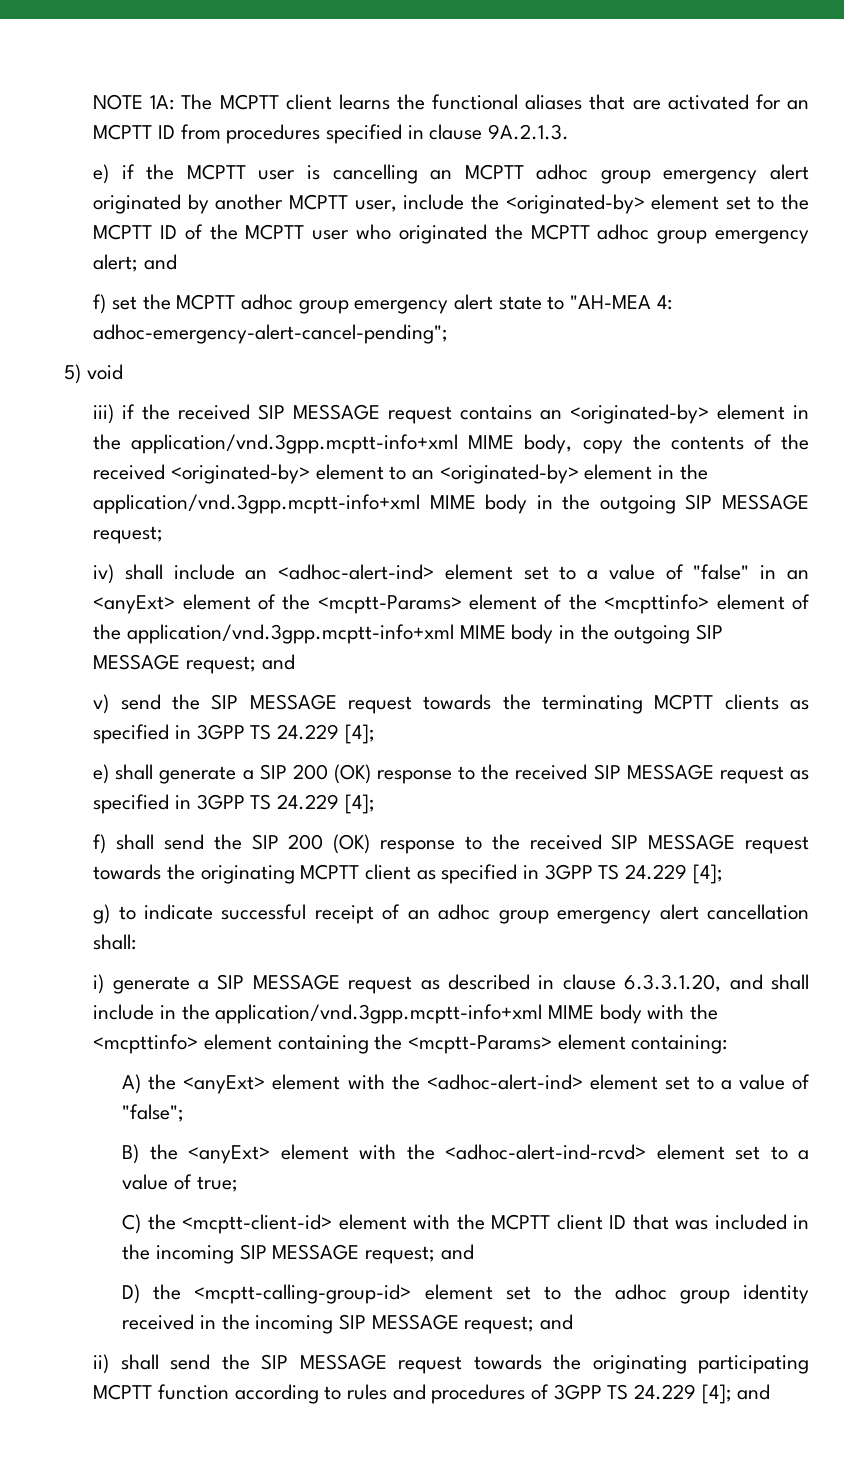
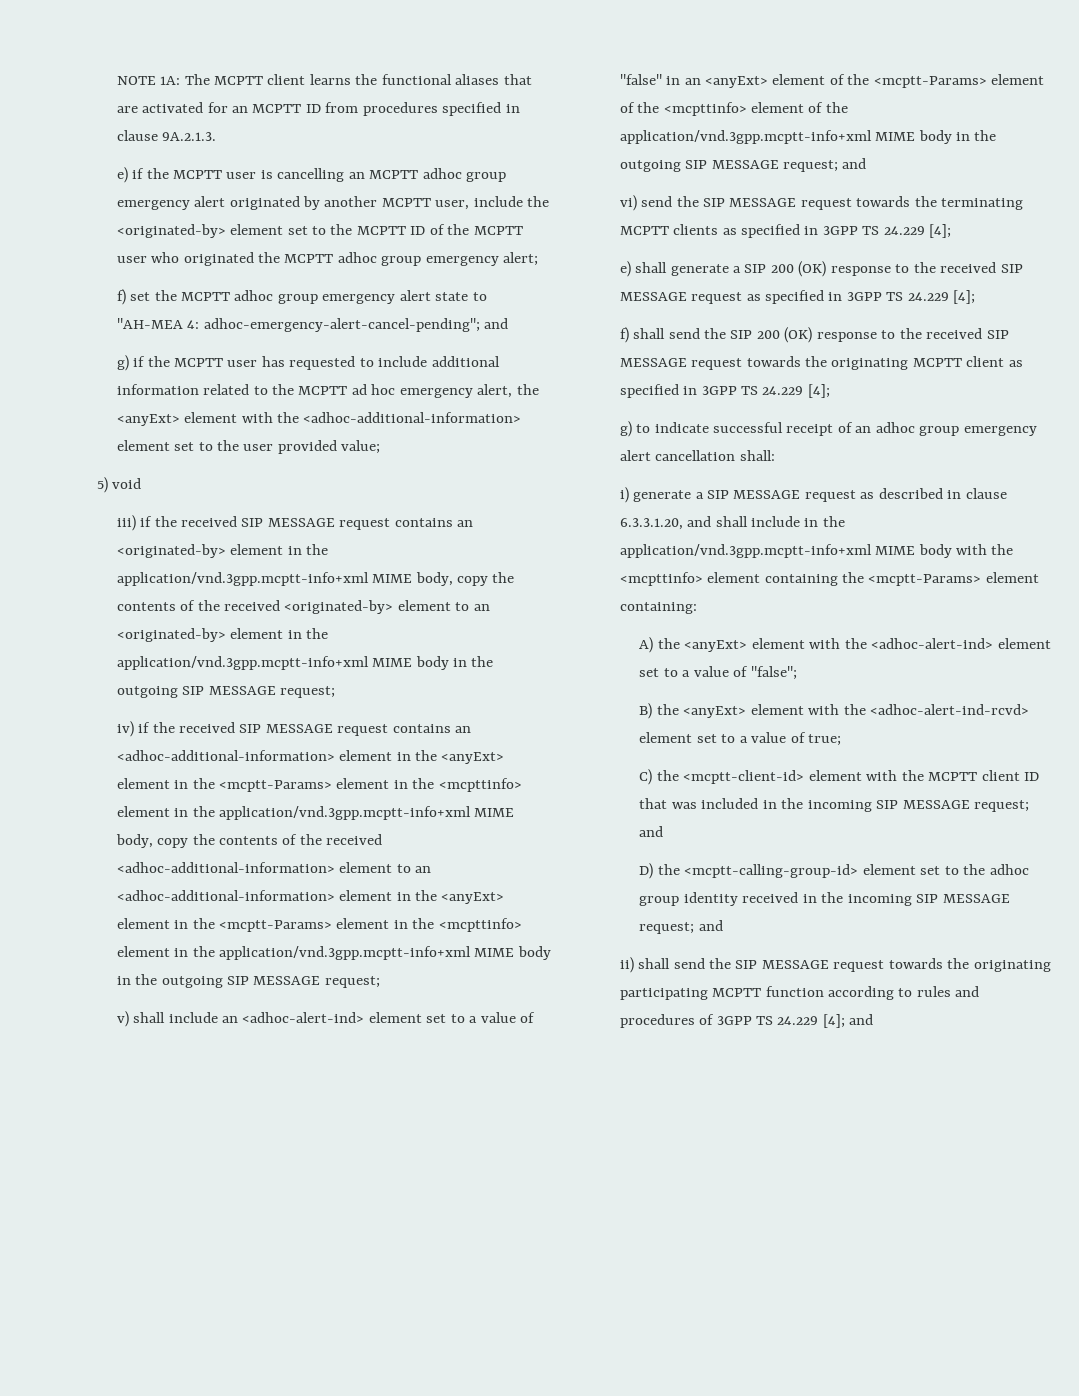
- e) if the MCPTT user is cancelling an MCPTT adhoc group emergency alert originated by another MCPTT user, include the <originated-by> element set to the MCPTT ID of the MCPTT user who originated the MCPTT adhoc group emergency alert; and
+ e) if the MCPTT user is cancelling an MCPTT adhoc group emergency alert originated by another MCPTT user, include the <originated-by> element set to the MCPTT ID of the MCPTT user who originated the MCPTT adhoc group emergency alert;
- f) set the MCPTT adhoc group emergency alert state to "AH-MEA 4: adhoc-emergency-alert-cancel-pending";
+ f) set the MCPTT adhoc group emergency alert state to "AH-MEA 4: adhoc-emergency-alert-cancel-pending"; and
+ g) if the MCPTT user has requested to include additional information related to the MCPTT ad hoc emergency alert, the <anyExt> element with the <adhoc-additional-information> element set to the user provided value;
- iv) shall include an <adhoc-alert-ind> element set to a value of "false" in an <anyExt> element of the <mcptt-Params> element of the <mcpttinfo> element of the application/vnd.3gpp.mcptt-info+xml MIME body in the outgoing SIP MESSAGE request; and
+ iv) if the received SIP MESSAGE request contains an <adhoc-additional-information> element in the <anyExt> element in the <mcptt-Params> element in the <mcpttinfo> element in the application/vnd.3gpp.mcptt-info+xml MIME body, copy the contents of the received <adhoc-additional-information> element to an <adhoc-additional-information> element in the <anyExt> element in the <mcptt-Params> element in the <mcpttinfo> element in the application/vnd.3gpp.mcptt-info+xml MIME body in the outgoing SIP MESSAGE request;
+ v) shall include an <adhoc-alert-ind> element set to a value of "false" in an <anyExt> element of the <mcptt-Params> element of the <mcpttinfo> element of the application/vnd.3gpp.mcptt-info+xml MIME body in the outgoing SIP MESSAGE request; and
- v) send the SIP MESSAGE request towards the terminating MCPTT clients as specified in 3GPP TS 24.229 [4];
+ vi) send the SIP MESSAGE request towards the terminating MCPTT clients as specified in 3GPP TS 24.229 [4];

